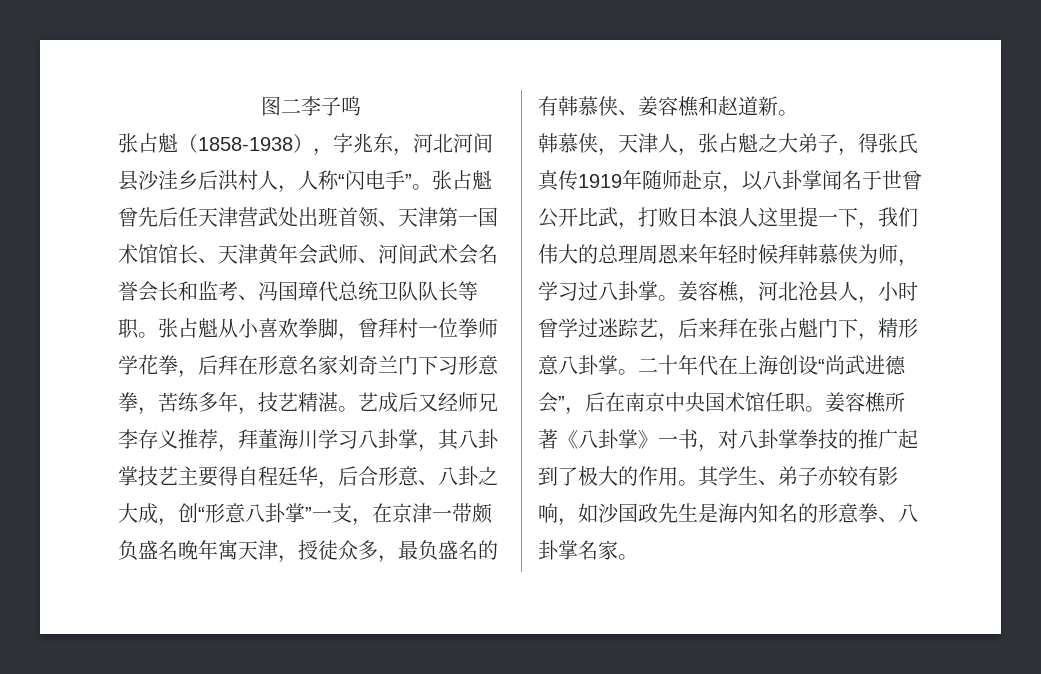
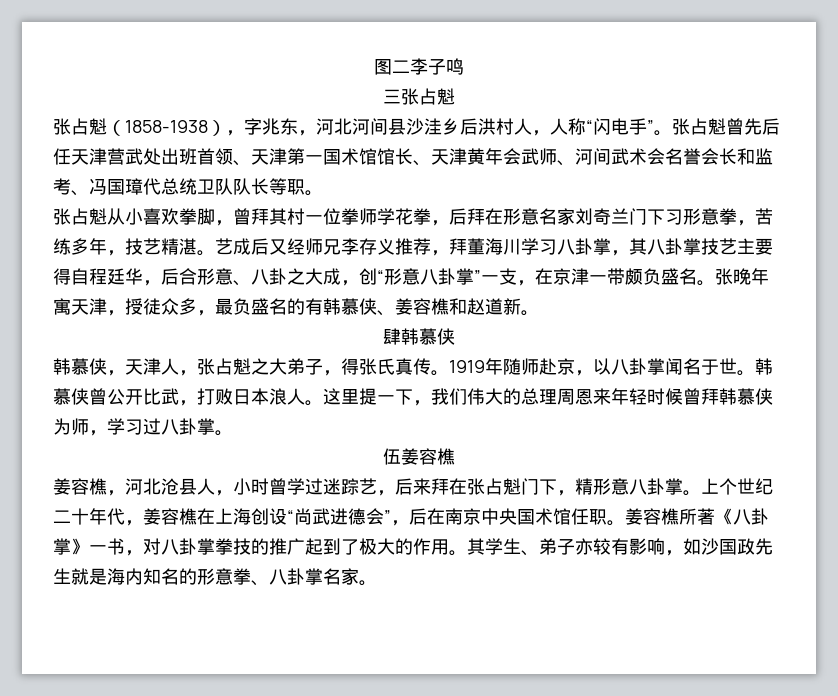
+ 三张占魁
- 张占魁曾先后任天津营武处出班首领、天津第一国术馆馆长、天津黄年会武师、河间武术会名誉会长和监考、冯国璋代总统卫队队长等职。张占魁从小喜欢拳脚，曾拜村一位拳师学花拳，后拜在形意名家刘奇兰门下习形意拳，苦练多年，技艺精湛。
+ 张占魁曾先后任天津营武处出班首领、天津第一国术馆馆长、天津黄年会武师、河间武术会名誉会长和监考、冯国璋代总统卫队队长等职。
+ 张占魁从小喜欢拳脚，曾拜其村一位拳师学花拳，后拜在形意名家刘奇兰门下习形意拳，苦练多年，技艺精湛。
- 艺成后又经师兄李存义推荐，拜董海川学习八卦掌，其八卦掌技艺主要得自程廷华，后合形意、八卦之大成，创“形意八卦掌”一支，在京津一带颇负盛名晚年寓天津，授徒众多，最负盛名的有韩慕侠、姜容樵和赵道新。
+ 艺成后又经师兄李存义推荐，拜董海川学习八卦掌，其八卦掌技艺主要得自程廷华，后合形意、八卦之大成，创“形意八卦掌”一支，在京津一带颇负盛名。张晚年寓天津，授徒众多，最负盛名的有韩慕侠、姜容樵和赵道新。
+ 肆韩慕侠
- 韩慕侠，天津人，张占魁之大弟子，得张氏真传1919年随师赴京，以八卦掌闻名于世曾公开比武，打败日本浪人这里提一下，我们伟大的总理周恩来年轻时候拜韩慕侠为师，学习过八卦掌。姜容樵，河北沧县人，小时曾学过迷踪艺，后来拜在张占魁门下，精形意八卦掌。
+ 韩慕侠，天津人，张占魁之大弟子，得张氏真传。1919年随师赴京，以八卦掌闻名于世。韩慕侠曾公开比武，打败日本浪人。这里提一下，我们伟大的总理周恩来年轻时候曾拜韩慕侠为师，学习过八卦掌。
+ 伍姜容樵
+ 姜容樵，河北沧县人，小时曾学过迷踪艺，后来拜在张占魁门下，精形意八卦掌。
- 二十年代在上海创设“尚武进德会”，后在南京中央国术馆任职。
+ 上个世纪二十年代，姜容樵在上海创设“尚武进德会”，后在南京中央国术馆任职。
- 其学生、弟子亦较有影响，如沙国政先生是海内知名的形意拳、八卦掌名家。
+ 其学生、弟子亦较有影响，如沙国政先生就是海内知名的形意拳、八卦掌名家。

